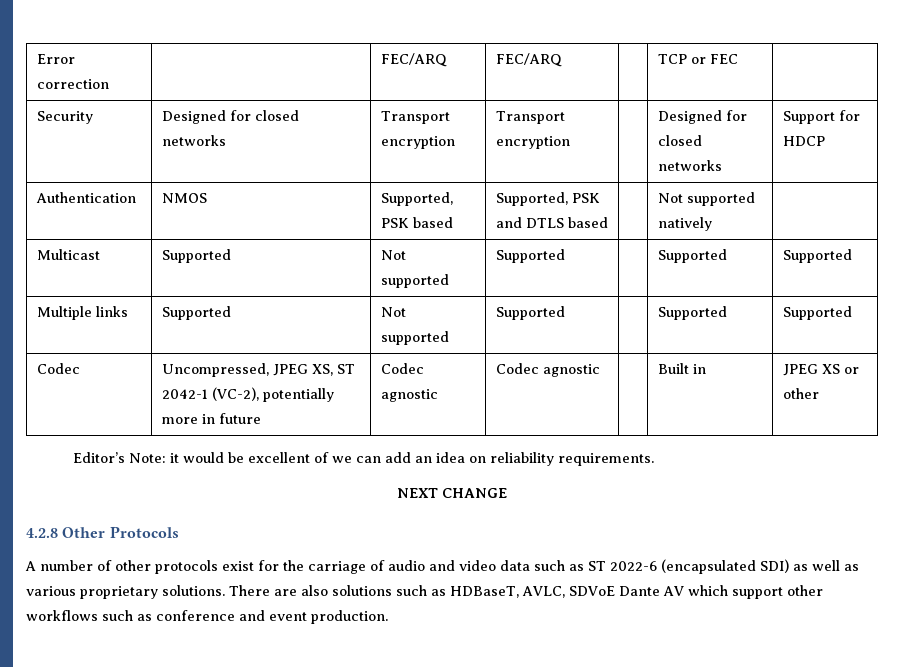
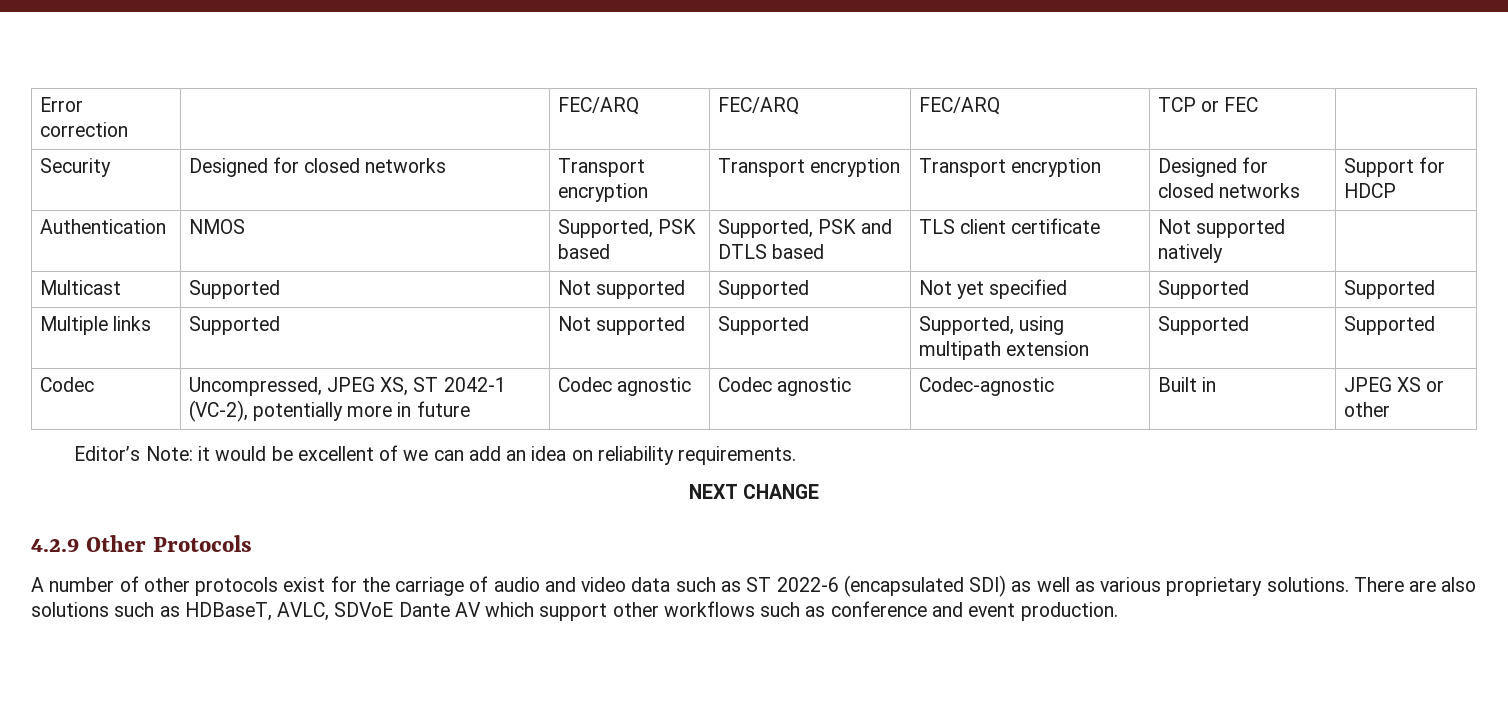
- Error correction | | FEC/ARQ | FEC/ARQ | | TCP or FEC |
+ Error correction | | FEC/ARQ | FEC/ARQ | FEC/ARQ | TCP or FEC |
- Security | Designed for closed networks | Transport encryption | Transport encryption | | Designed for closed networks | Support for HDCP
+ Security | Designed for closed networks | Transport encryption | Transport encryption | Transport encryption | Designed for closed networks | Support for HDCP
- Authentication | NMOS | Supported, PSK based | Supported, PSK and DTLS based | | Not supported natively |
+ Authentication | NMOS | Supported, PSK based | Supported, PSK and DTLS based | TLS client certificate | Not supported natively |
- Multicast | Supported | Not supported | Supported | | Supported | Supported
+ Multicast | Supported | Not supported | Supported | Not yet specified | Supported | Supported
- Multiple links | Supported | Not supported | Supported | | Supported | Supported
+ Multiple links | Supported | Not supported | Supported | Supported, using multipath extension | Supported | Supported
- Codec | Uncompressed, JPEG XS, ST 2042-1 (VC-2), potentially more in future | Codec agnostic | Codec agnostic | | Built in | JPEG XS or other
+ Codec | Uncompressed, JPEG XS, ST 2042-1 (VC-2), potentially more in future | Codec agnostic | Codec agnostic | Codec-agnostic | Built in | JPEG XS or other
- 4.2.8 Other Protocols
+ 4.2.9 Other Protocols

